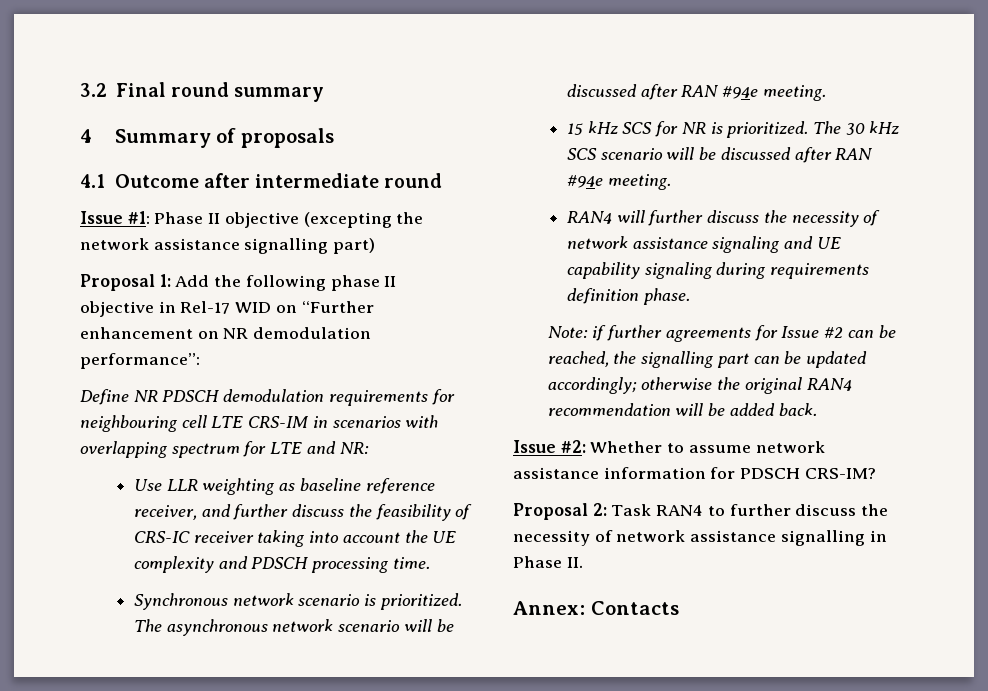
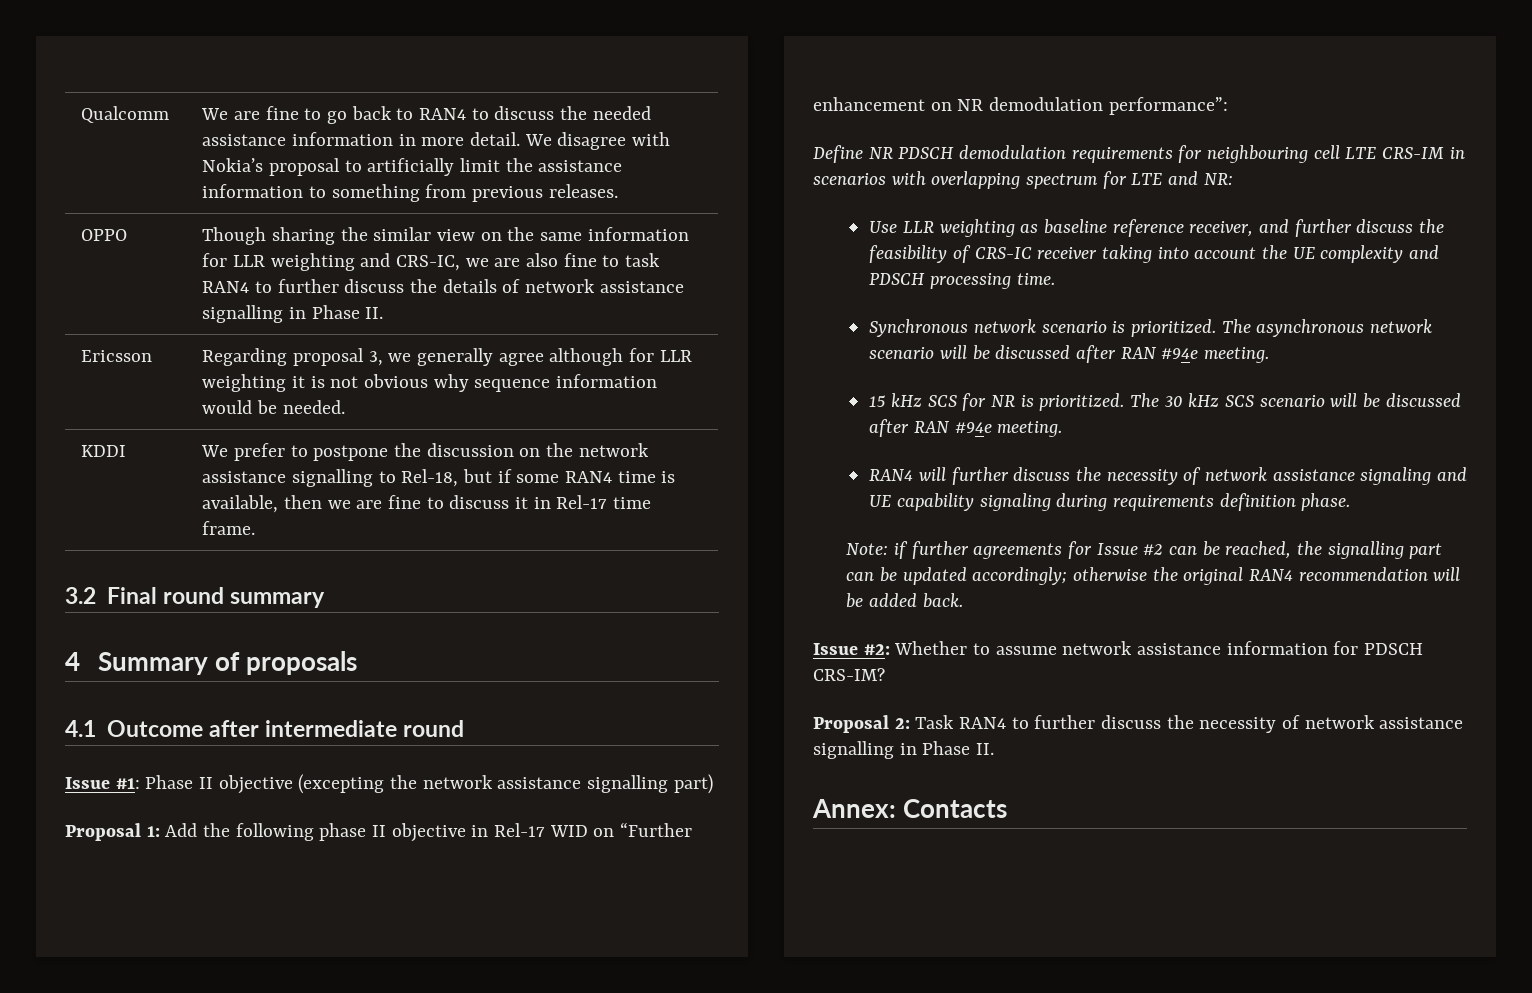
+ Qualcomm | We are fine to go back to RAN4 to discuss the needed assistance information in more detail. We disagree with Nokia’s proposal to artificially limit the assistance information to something from previous releases.
+ OPPO | Though sharing the similar view on the same information for LLR weighting and CRS-IC, we are also fine to task RAN4 to further discuss the details of network assistance signalling in Phase II.
+ Ericsson | Regarding proposal 3, we generally agree although for LLR weighting it is not obvious why sequence information would be needed.
+ KDDI | We prefer to postpone the discussion on the network assistance signalling to Rel-18, but if some RAN4 time is available, then we are fine to discuss it in Rel-17 time frame.

